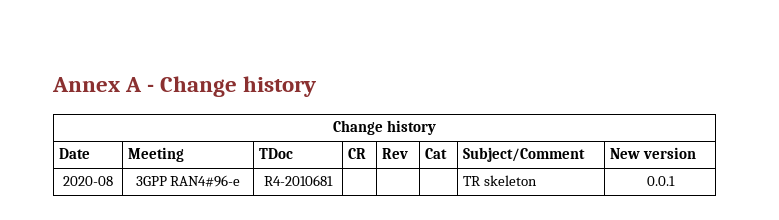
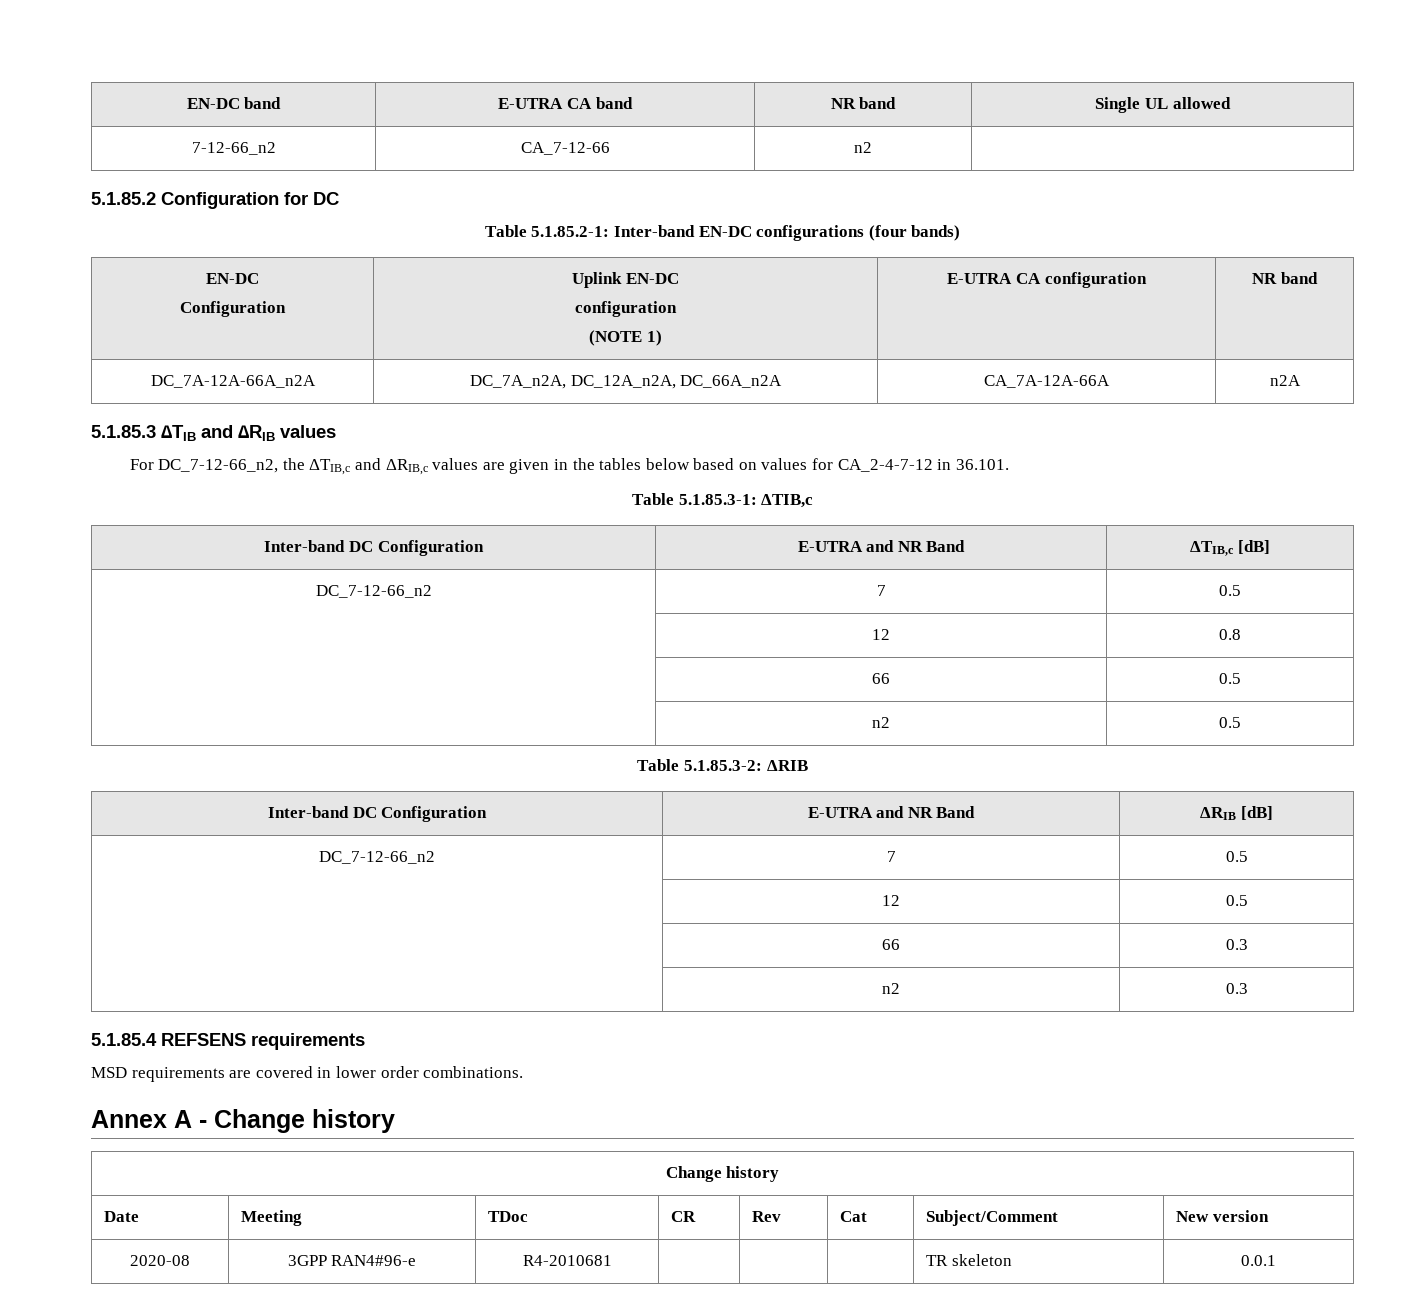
+ EN-DC band | E-UTRA CA band | NR band | Single UL allowed
+ 7-12-66_n2 | CA_7-12-66 | n2 |
+ 5.1.85.2 Configuration for DC
+ Table 5.1.85.2-1: Inter-band EN-DC configurations (four bands)
+ EN-DC
+ Configuration | Uplink EN-DC
+ configuration
+ (NOTE 1) | E-UTRA CA configuration | NR band
+ DC_7A-12A-66A_n2A | DC_7A_n2A, DC_12A_n2A, DC_66A_n2A | CA_7A-12A-66A | n2A
+ 5.1.85.3 ∆TIB and ∆RIB values
+ For DC_7-12-66_n2, the ΔTIB,c and ΔRIB,c values are given in the tables below based on values for CA_2-4-7-12 in 36.101.
+ Table 5.1.85.3-1: ΔTIB,c
+ Inter-band DC Configuration | E-UTRA and NR Band | ΔTIB,c [dB]
+ DC_7-12-66_n2 | 7 | 0.5
+ | 12 | 0.8
+ | 66 | 0.5
+ | n2 | 0.5
+ Table 5.1.85.3-2: ΔRIB
+ Inter-band DC Configuration | E-UTRA and NR Band | ΔRIB [dB]
+ DC_7-12-66_n2 | 7 | 0.5
+ | 12 | 0.5
+ | 66 | 0.3
+ | n2 | 0.3
+ 5.1.85.4 REFSENS requirements
+ MSD requirements are covered in lower order combinations.

